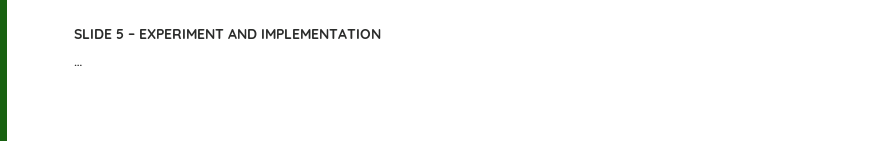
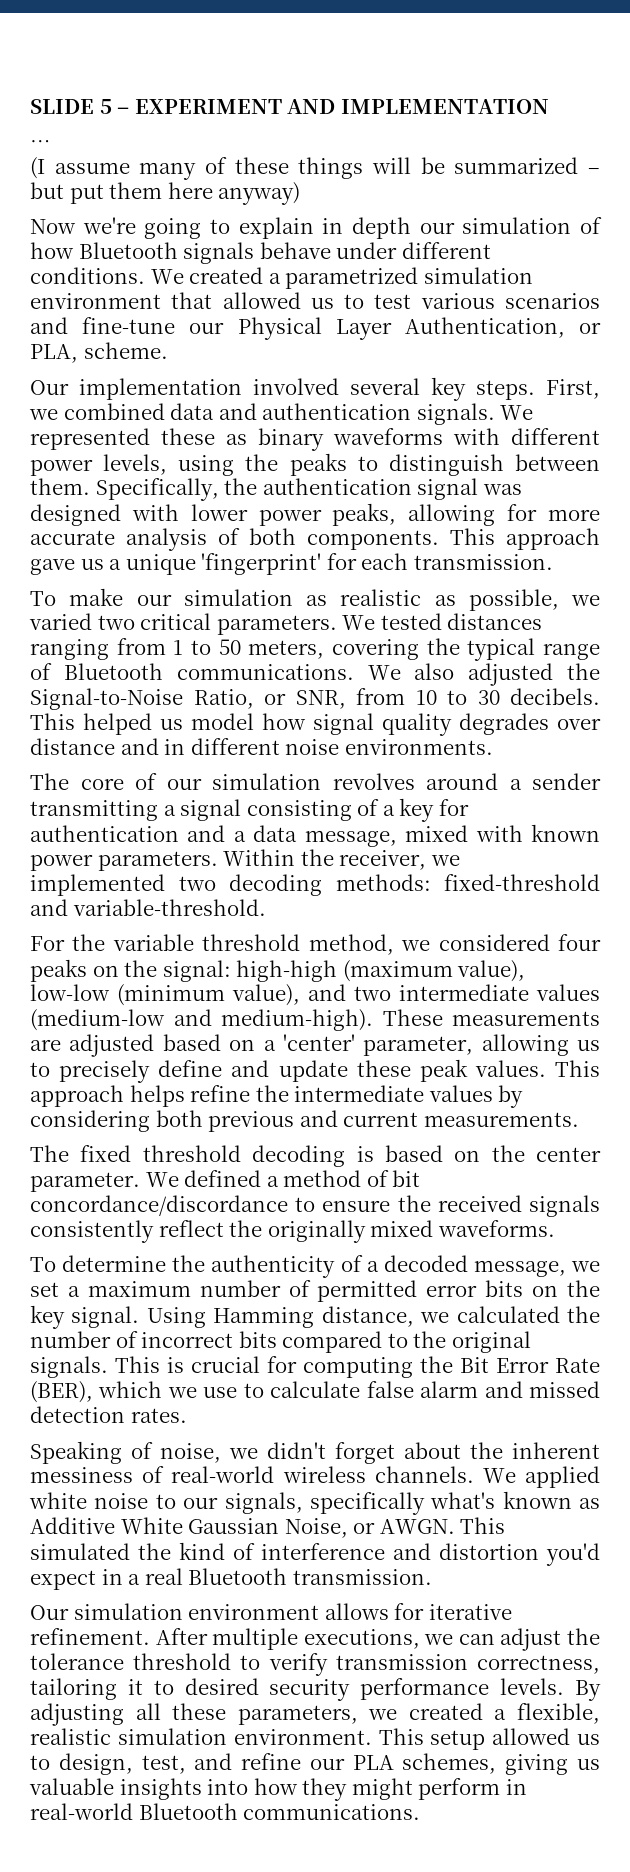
+ (I assume many of these things will be summarized – but put them here anyway)
+ Now we're going to explain in depth our simulation of how Bluetooth signals behave under different conditions. We created a parametrized simulation environment that allowed us to test various scenarios and fine-tune our Physical Layer Authentication, or PLA, scheme.
+ Our implementation involved several key steps. First, we combined data and authentication signals. We represented these as binary waveforms with different power levels, using the peaks to distinguish between them. Specifically, the authentication signal was designed with lower power peaks, allowing for more accurate analysis of both components. This approach gave us a unique 'fingerprint' for each transmission.
+ To make our simulation as realistic as possible, we varied two critical parameters. We tested distances ranging from 1 to 50 meters, covering the typical range of Bluetooth communications. We also adjusted the Signal-to-Noise Ratio, or SNR, from 10 to 30 decibels. This helped us model how signal quality degrades over distance and in different noise environments.
+ The core of our simulation revolves around a sender transmitting a signal consisting of a key for authentication and a data message, mixed with known power parameters. Within the receiver, we implemented two decoding methods: fixed-threshold and variable-threshold.
+ For the variable threshold method, we considered four peaks on the signal: high-high (maximum value), low-low (minimum value), and two intermediate values (medium-low and medium-high). These measurements are adjusted based on a 'center' parameter, allowing us to precisely define and update these peak values. This approach helps refine the intermediate values by considering both previous and current measurements.
+ The fixed threshold decoding is based on the center parameter. We defined a method of bit concordance/discordance to ensure the received signals consistently reflect the originally mixed waveforms.
+ To determine the authenticity of a decoded message, we set a maximum number of permitted error bits on the key signal. Using Hamming distance, we calculated the number of incorrect bits compared to the original signals. This is crucial for computing the Bit Error Rate (BER), which we use to calculate false alarm and missed detection rates.
+ Speaking of noise, we didn't forget about the inherent messiness of real-world wireless channels. We applied white noise to our signals, specifically what's known as Additive White Gaussian Noise, or AWGN. This simulated the kind of interference and distortion you'd expect in a real Bluetooth transmission.
+ Our simulation environment allows for iterative refinement. After multiple executions, we can adjust the tolerance threshold to verify transmission correctness, tailoring it to desired security performance levels. By adjusting all these parameters, we created a flexible, realistic simulation environment. This setup allowed us to design, test, and refine our PLA schemes, giving us valuable insights into how they might perform in real-world Bluetooth communications.

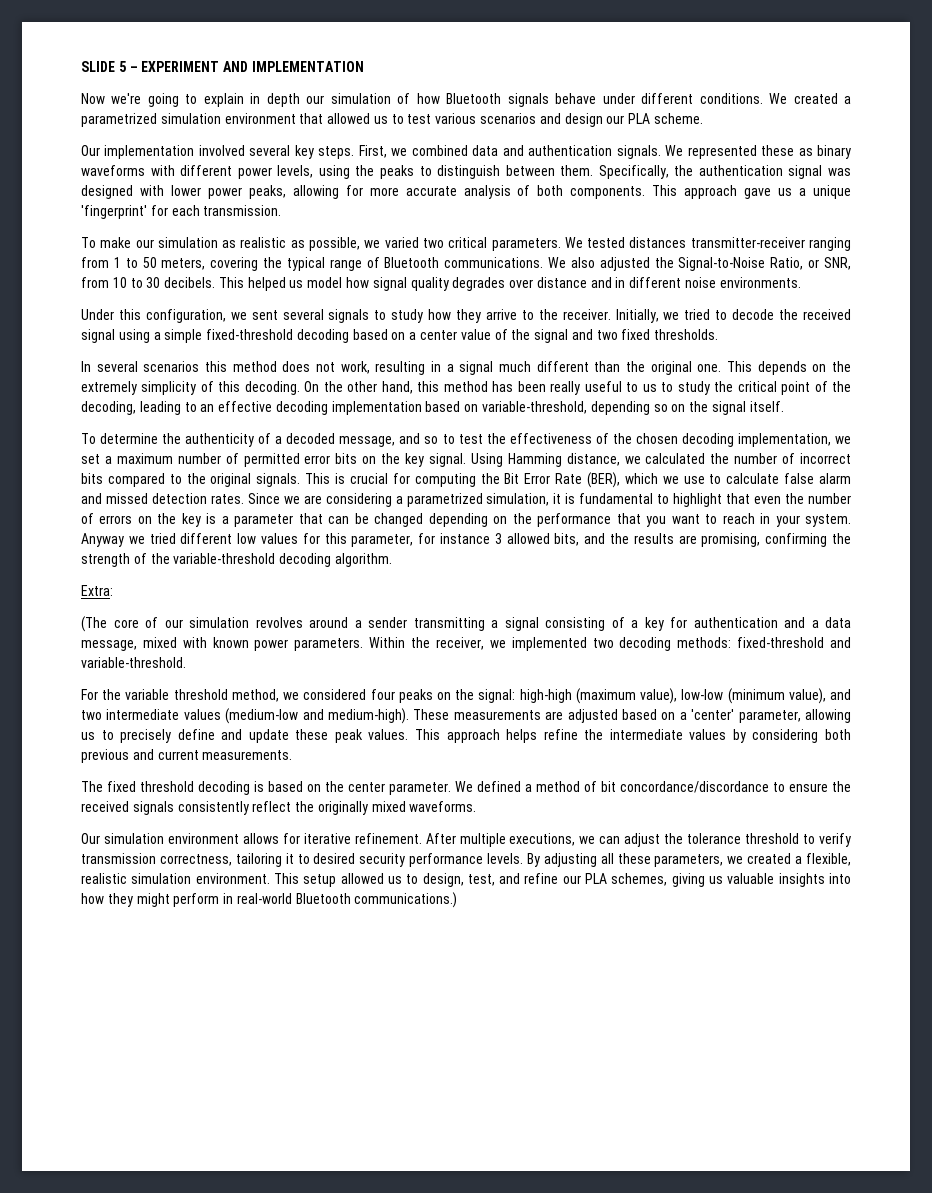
- …
- (I assume many of these things will be summarized – but put them here anyway)
- We created a parametrized simulation environment that allowed us to test various scenarios and fine-tune our Physical Layer Authentication, or PLA, scheme.
+ We created a parametrized simulation environment that allowed us to test various scenarios and design our PLA scheme.
- We tested distances ranging from 1 to 50 meters, covering the typical range of Bluetooth communications.
+ We tested distances transmitter-receiver ranging from 1 to 50 meters, covering the typical range of Bluetooth communications.
- The core of our simulation revolves around a sender transmitting a signal consisting of a key for authentication and a data message, mixed with known power parameters.
+ Under this configuration, we sent several signals to study how they arrive to the receiver. Initially, we tried to decode the received signal using a simple fixed-threshold decoding based on a center value of the signal and two fixed thresholds.
+ In several scenarios this method does not work, resulting in a signal much different than the original one. This depends on the extremely simplicity of this decoding. On the other hand, this method has been really useful to us to study the critical point of the decoding, leading to an effective decoding implementation based on variable-threshold, depending so on the signal itself.
+ To determine the authenticity of a decoded message, and so to test the effectiveness of the chosen decoding implementation, we set a maximum number of permitted error bits on the key signal. Using Hamming distance, we calculated the number of incorrect bits compared to the original signals. This is crucial for computing the Bit Error Rate (BER), which we use to calculate false alarm and missed detection rates. Since we are considering a parametrized simulation, it is fundamental to highlight that even the number of errors on the key is a parameter that can be changed depending on the performance that you want to reach in your system. Anyway we tried different low values for this parameter, for instance 3 allowed bits, and the results are promising, confirming the strength of the variable-threshold decoding algorithm.
+ Extra:
+ (The core of our simulation revolves around a sender transmitting a signal consisting of a key for authentication and a data message, mixed with known power parameters.
- To determine the authenticity of a decoded message, we set a maximum number of permitted error bits on the key signal. Using Hamming distance, we calculated the number of incorrect bits compared to the original signals. This is crucial for computing the Bit Error Rate (BER), which we use to calculate false alarm and missed detection rates.
- Speaking of noise, we didn't forget about the inherent messiness of real-world wireless channels. We applied white noise to our signals, specifically what's known as Additive White Gaussian Noise, or AWGN. This simulated the kind of interference and distortion you'd expect in a real Bluetooth transmission.
- This setup allowed us to design, test, and refine our PLA schemes, giving us valuable insights into how they might perform in real-world Bluetooth communications.
+ This setup allowed us to design, test, and refine our PLA schemes, giving us valuable insights into how they might perform in real-world Bluetooth communications.)

